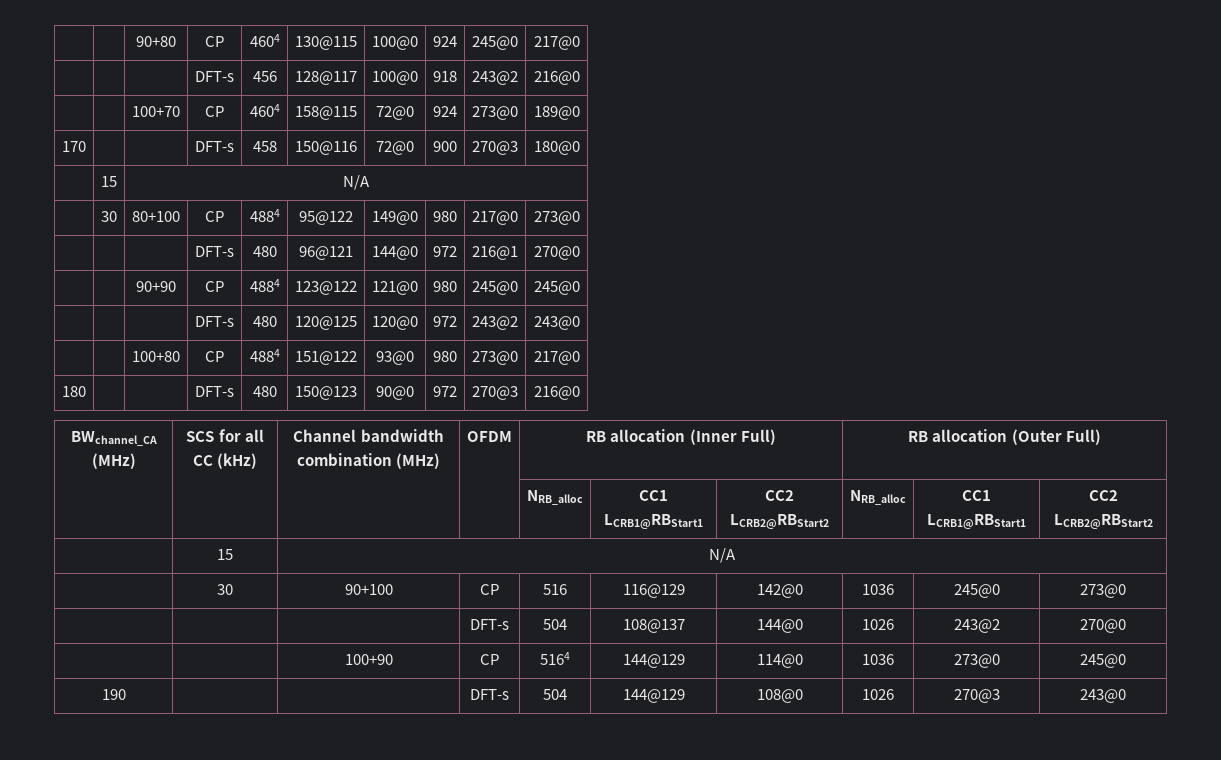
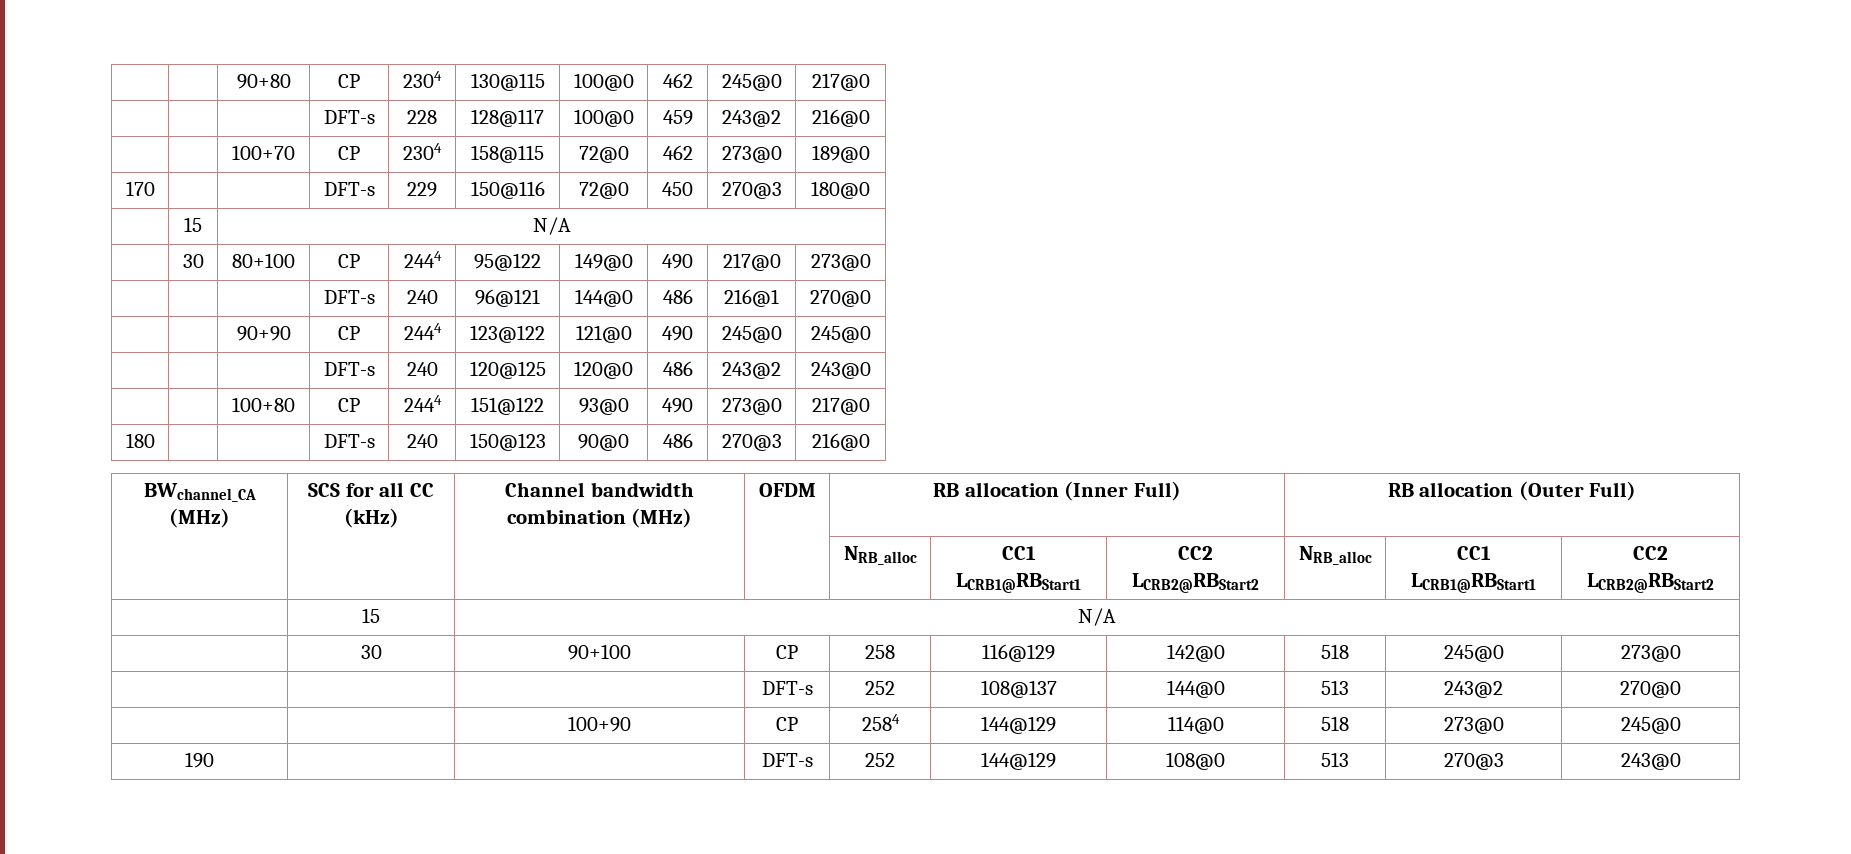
- | | 90+80 | CP | 4604 | 130@115 | 100@0 | 924 | 245@0 | 217@0
+ | | 90+80 | CP | 2304 | 130@115 | 100@0 | 462 | 245@0 | 217@0
- | | | DFT-s | 456 | 128@117 | 100@0 | 918 | 243@2 | 216@0
+ | | | DFT-s | 228 | 128@117 | 100@0 | 459 | 243@2 | 216@0
- | | 100+70 | CP | 4604 | 158@115 | 72@0 | 924 | 273@0 | 189@0
+ | | 100+70 | CP | 2304 | 158@115 | 72@0 | 462 | 273@0 | 189@0
- 170 | | | DFT-s | 458 | 150@116 | 72@0 | 900 | 270@3 | 180@0
+ 170 | | | DFT-s | 229 | 150@116 | 72@0 | 450 | 270@3 | 180@0
- | 30 | 80+100 | CP | 4884 | 95@122 | 149@0 | 980 | 217@0 | 273@0
+ | 30 | 80+100 | CP | 2444 | 95@122 | 149@0 | 490 | 217@0 | 273@0
- | | | DFT-s | 480 | 96@121 | 144@0 | 972 | 216@1 | 270@0
+ | | | DFT-s | 240 | 96@121 | 144@0 | 486 | 216@1 | 270@0
- | | 90+90 | CP | 4884 | 123@122 | 121@0 | 980 | 245@0 | 245@0
+ | | 90+90 | CP | 2444 | 123@122 | 121@0 | 490 | 245@0 | 245@0
- | | | DFT-s | 480 | 120@125 | 120@0 | 972 | 243@2 | 243@0
+ | | | DFT-s | 240 | 120@125 | 120@0 | 486 | 243@2 | 243@0
- | | 100+80 | CP | 4884 | 151@122 | 93@0 | 980 | 273@0 | 217@0
+ | | 100+80 | CP | 2444 | 151@122 | 93@0 | 490 | 273@0 | 217@0
- 180 | | | DFT-s | 480 | 150@123 | 90@0 | 972 | 270@3 | 216@0
+ 180 | | | DFT-s | 240 | 150@123 | 90@0 | 486 | 270@3 | 216@0
- | 30 | 90+100 | CP | 516 | 116@129 | 142@0 | 1036 | 245@0 | 273@0
+ | 30 | 90+100 | CP | 258 | 116@129 | 142@0 | 518 | 245@0 | 273@0
- | | | DFT-s | 504 | 108@137 | 144@0 | 1026 | 243@2 | 270@0
+ | | | DFT-s | 252 | 108@137 | 144@0 | 513 | 243@2 | 270@0
- | | 100+90 | CP | 5164 | 144@129 | 114@0 | 1036 | 273@0 | 245@0
+ | | 100+90 | CP | 2584 | 144@129 | 114@0 | 518 | 273@0 | 245@0
- 190 | | | DFT-s | 504 | 144@129 | 108@0 | 1026 | 270@3 | 243@0
+ 190 | | | DFT-s | 252 | 144@129 | 108@0 | 513 | 270@3 | 243@0

